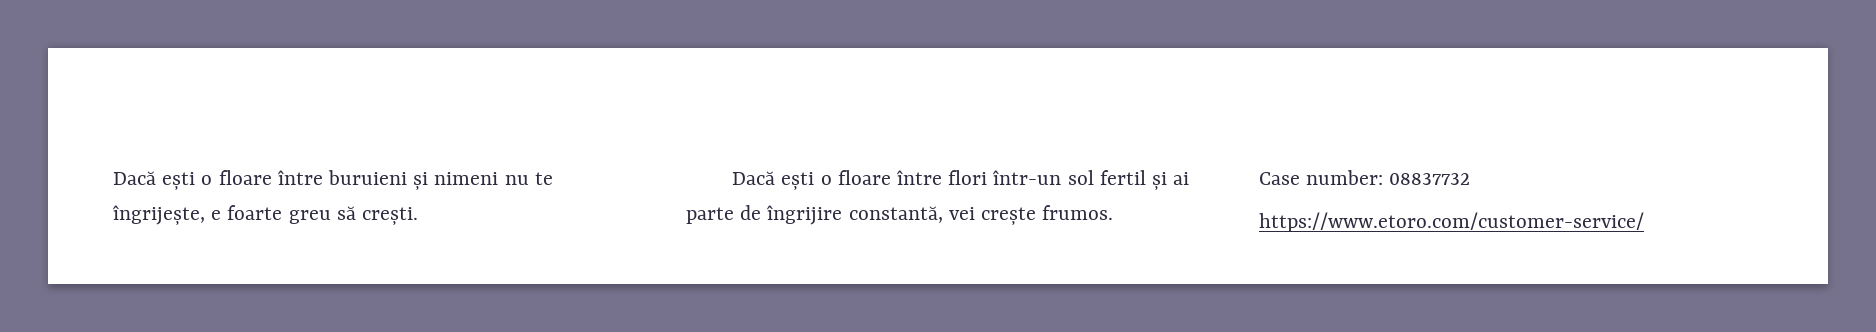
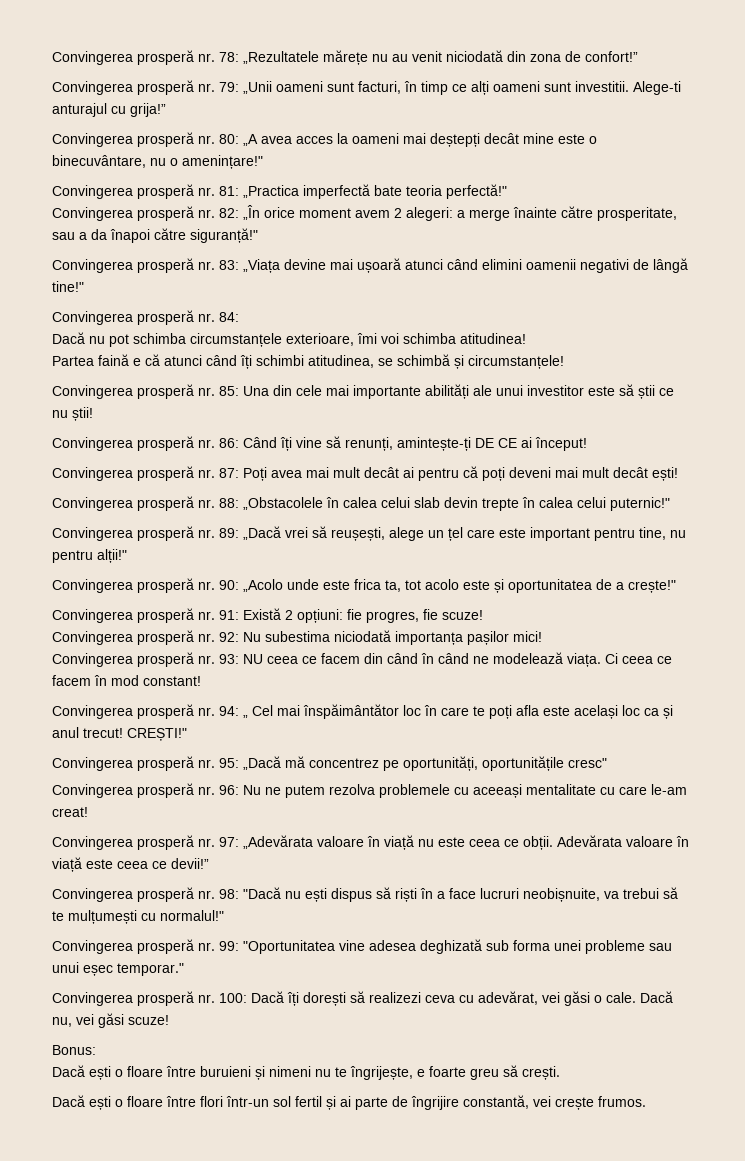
+ Convingerea prosperă nr. 78: „Rezultatele mărețe nu au venit niciodată din zona de confort!”
+ Convingerea prosperă nr. 79: „Unii oameni sunt facturi, în timp ce alți oameni sunt investitii. Alege-ti anturajul cu grija!”
+ Convingerea prosperă nr. 80: „A avea acces la oameni mai deștepți decât mine este o binecuvântare, nu o amenințare!"
+ Convingerea prosperă nr. 81: „Practica imperfectă bate teoria perfectă!"
+ Convingerea prosperă nr. 82: „În orice moment avem 2 alegeri: a merge înainte către prosperitate, sau a da înapoi către siguranță!"
+ Convingerea prosperă nr. 83: „Viața devine mai ușoară atunci când elimini oamenii negativi de lângă tine!"
+ Convingerea prosperă nr. 84:
+ Dacă nu pot schimba circumstanțele exterioare, îmi voi schimba atitudinea!
+ Partea faină e că atunci când îți schimbi atitudinea, se schimbă și circumstanțele!
+ Convingerea prosperă nr. 85: Una din cele mai importante abilități ale unui investitor este să știi ce nu știi!
+ Convingerea prosperă nr. 86: Când îți vine să renunți, amintește-ți DE CE ai început!
+ Convingerea prosperă nr. 87: Poți avea mai mult decât ai pentru că poți deveni mai mult decât ești!
+ Convingerea prosperă nr. 88: „Obstacolele în calea celui slab devin trepte în calea celui puternic!"
+ Convingerea prosperă nr. 89: „Dacă vrei să reușești, alege un țel care este important pentru tine, nu pentru alții!"
+ Convingerea prosperă nr. 90: „Acolo unde este frica ta, tot acolo este și oportunitatea de a crește!"
+ Convingerea prosperă nr. 91: Există 2 opțiuni: fie progres, fie scuze!
+ Convingerea prosperă nr. 92: Nu subestima niciodată importanța pașilor mici!
+ Convingerea prosperă nr. 93: NU ceea ce facem din când în când ne modelează viața. Ci ceea ce facem în mod constant!
+ Convingerea prosperă nr. 94: „ Cel mai înspăimântător loc în care te poți afla este același loc ca și anul trecut! CREȘTI!"
+ Convingerea prosperă nr. 95: „Dacă mă concentrez pe oportunități, oportunitățile cresc"
+ Convingerea prosperă nr. 96: Nu ne putem rezolva problemele cu aceeași mentalitate cu care le-am creat!
+ Convingerea prosperă nr. 97: „Adevărata valoare în viață nu este ceea ce obții. Adevărata valoare în viață este ceea ce devii!”
+ Convingerea prosperă nr. 98: "Dacă nu ești dispus să riști în a face lucruri neobișnuite, va trebui să te mulțumești cu normalul!"
+ Convingerea prosperă nr. 99: "Oportunitatea vine adesea deghizată sub forma unei probleme sau unui eșec temporar."
+ Convingerea prosperă nr. 100: Dacă îți dorești să realizezi ceva cu adevărat, vei găsi o cale. Dacă nu, vei găsi scuze!
+ Bonus:
- Case number: 08837732
- https://www.etoro.com/customer-service/

